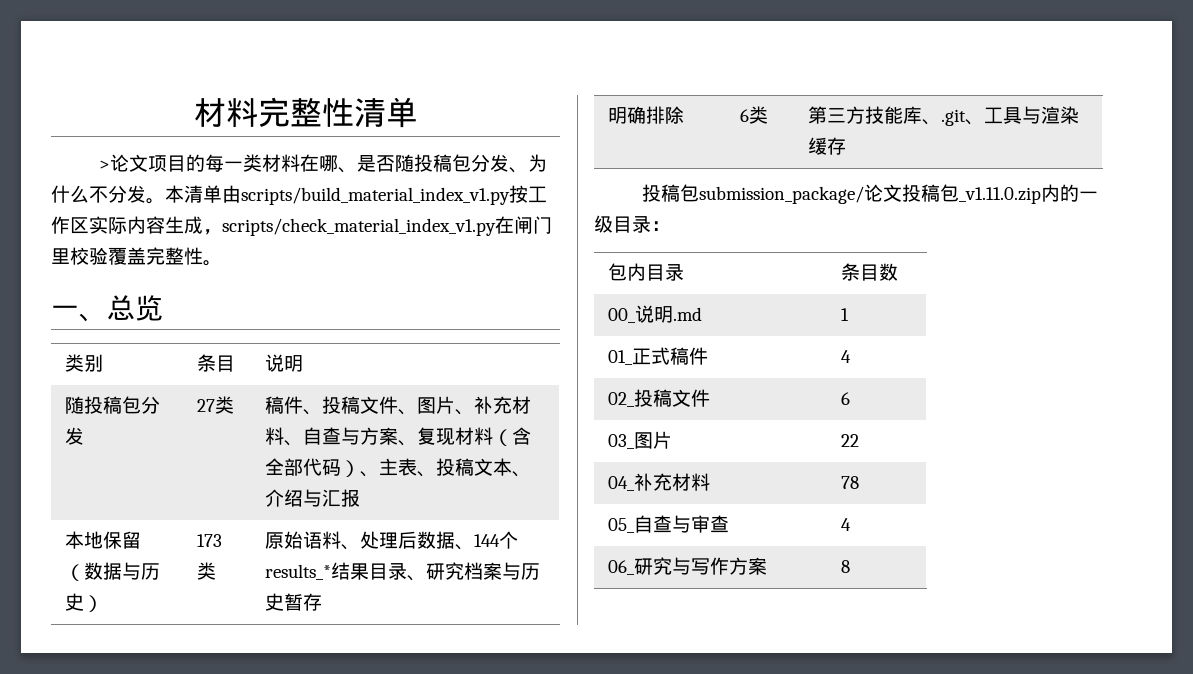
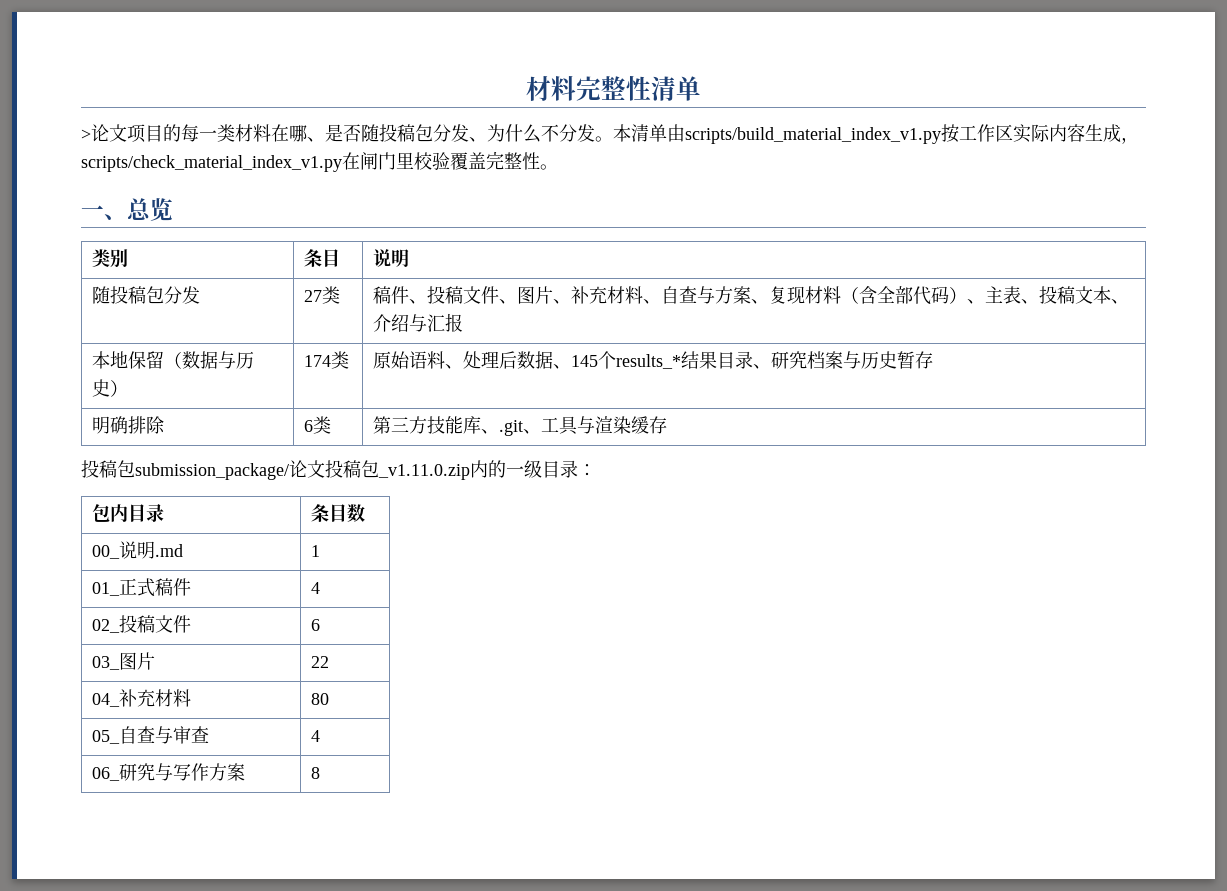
- 本地保留（数据与历史） | 173类 | 原始语料、处理后数据、144个results_*结果目录、研究档案与历史暂存
+ 本地保留（数据与历史） | 174类 | 原始语料、处理后数据、145个results_*结果目录、研究档案与历史暂存
- 04_补充材料 | 78
+ 04_补充材料 | 80

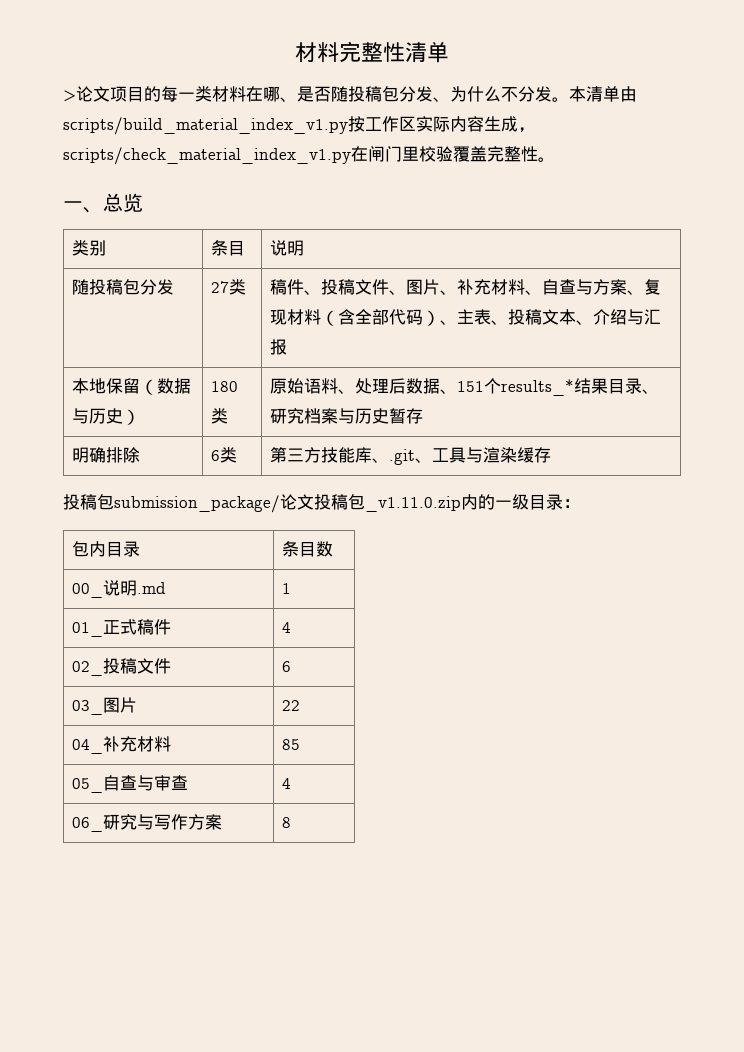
- 本地保留（数据与历史） | 174类 | 原始语料、处理后数据、145个results_*结果目录、研究档案与历史暂存
+ 本地保留（数据与历史） | 180类 | 原始语料、处理后数据、151个results_*结果目录、研究档案与历史暂存
- 04_补充材料 | 80
+ 04_补充材料 | 85

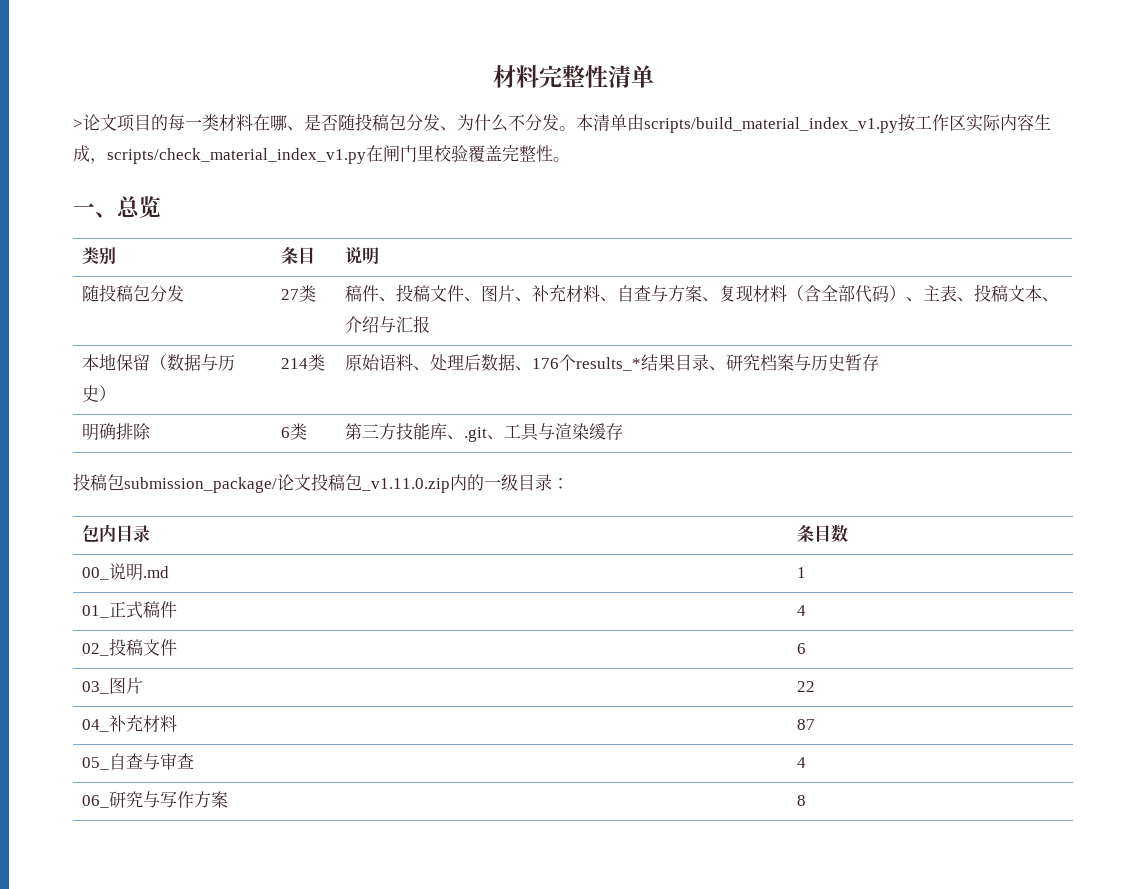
- 本地保留（数据与历史） | 180类 | 原始语料、处理后数据、151个results_*结果目录、研究档案与历史暂存
+ 本地保留（数据与历史） | 214类 | 原始语料、处理后数据、176个results_*结果目录、研究档案与历史暂存
- 04_补充材料 | 85
+ 04_补充材料 | 87

